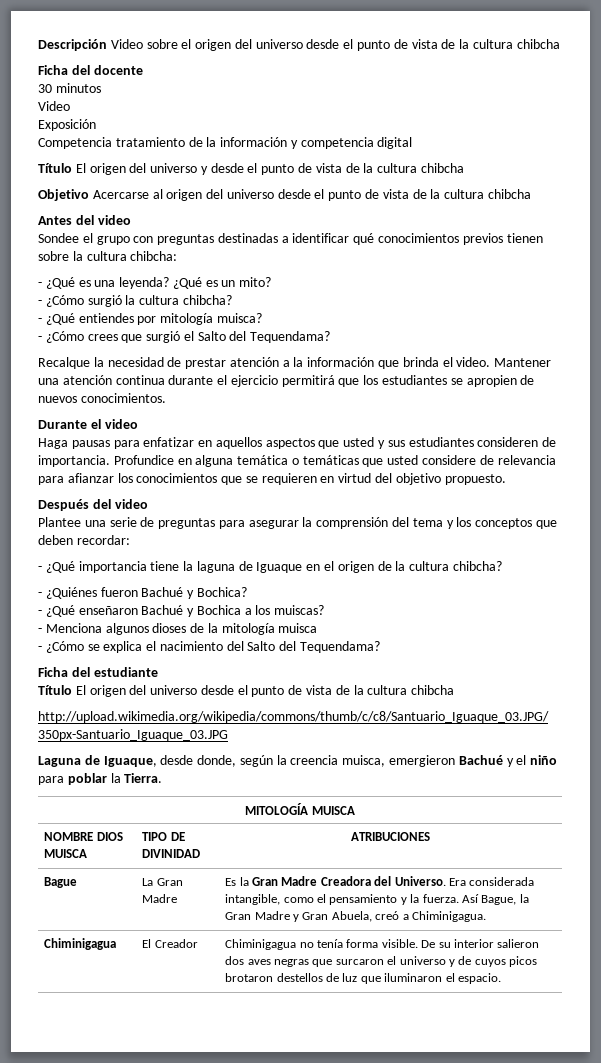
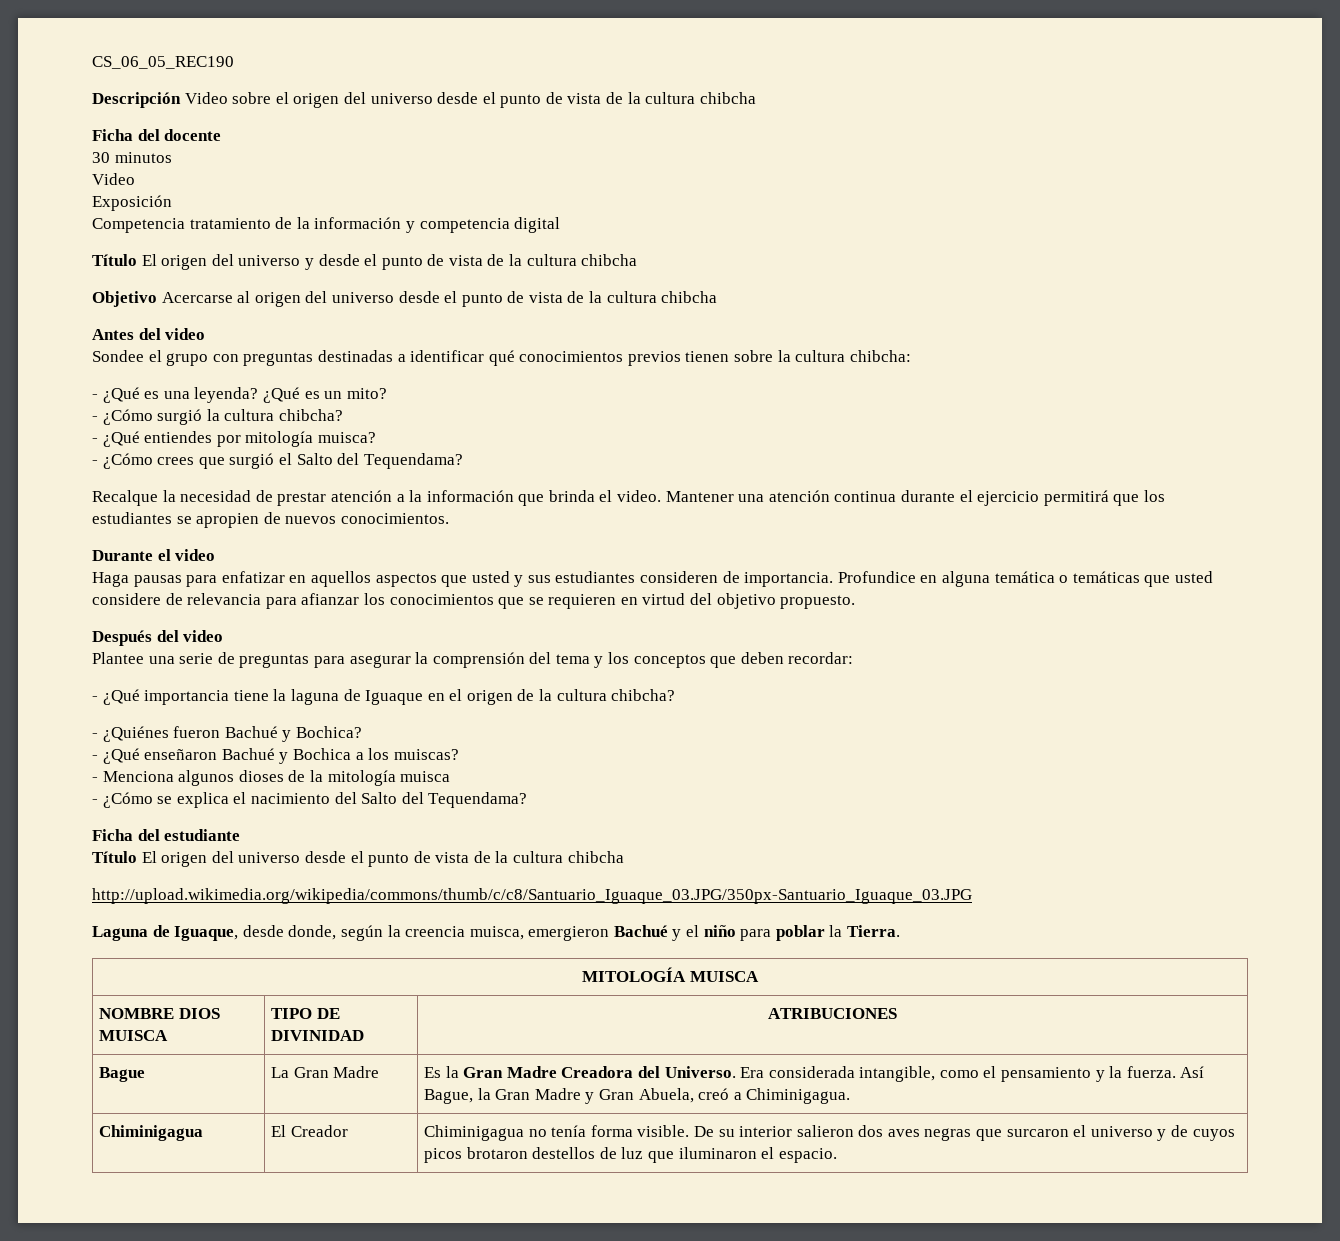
+ CS_06_05_REC190

